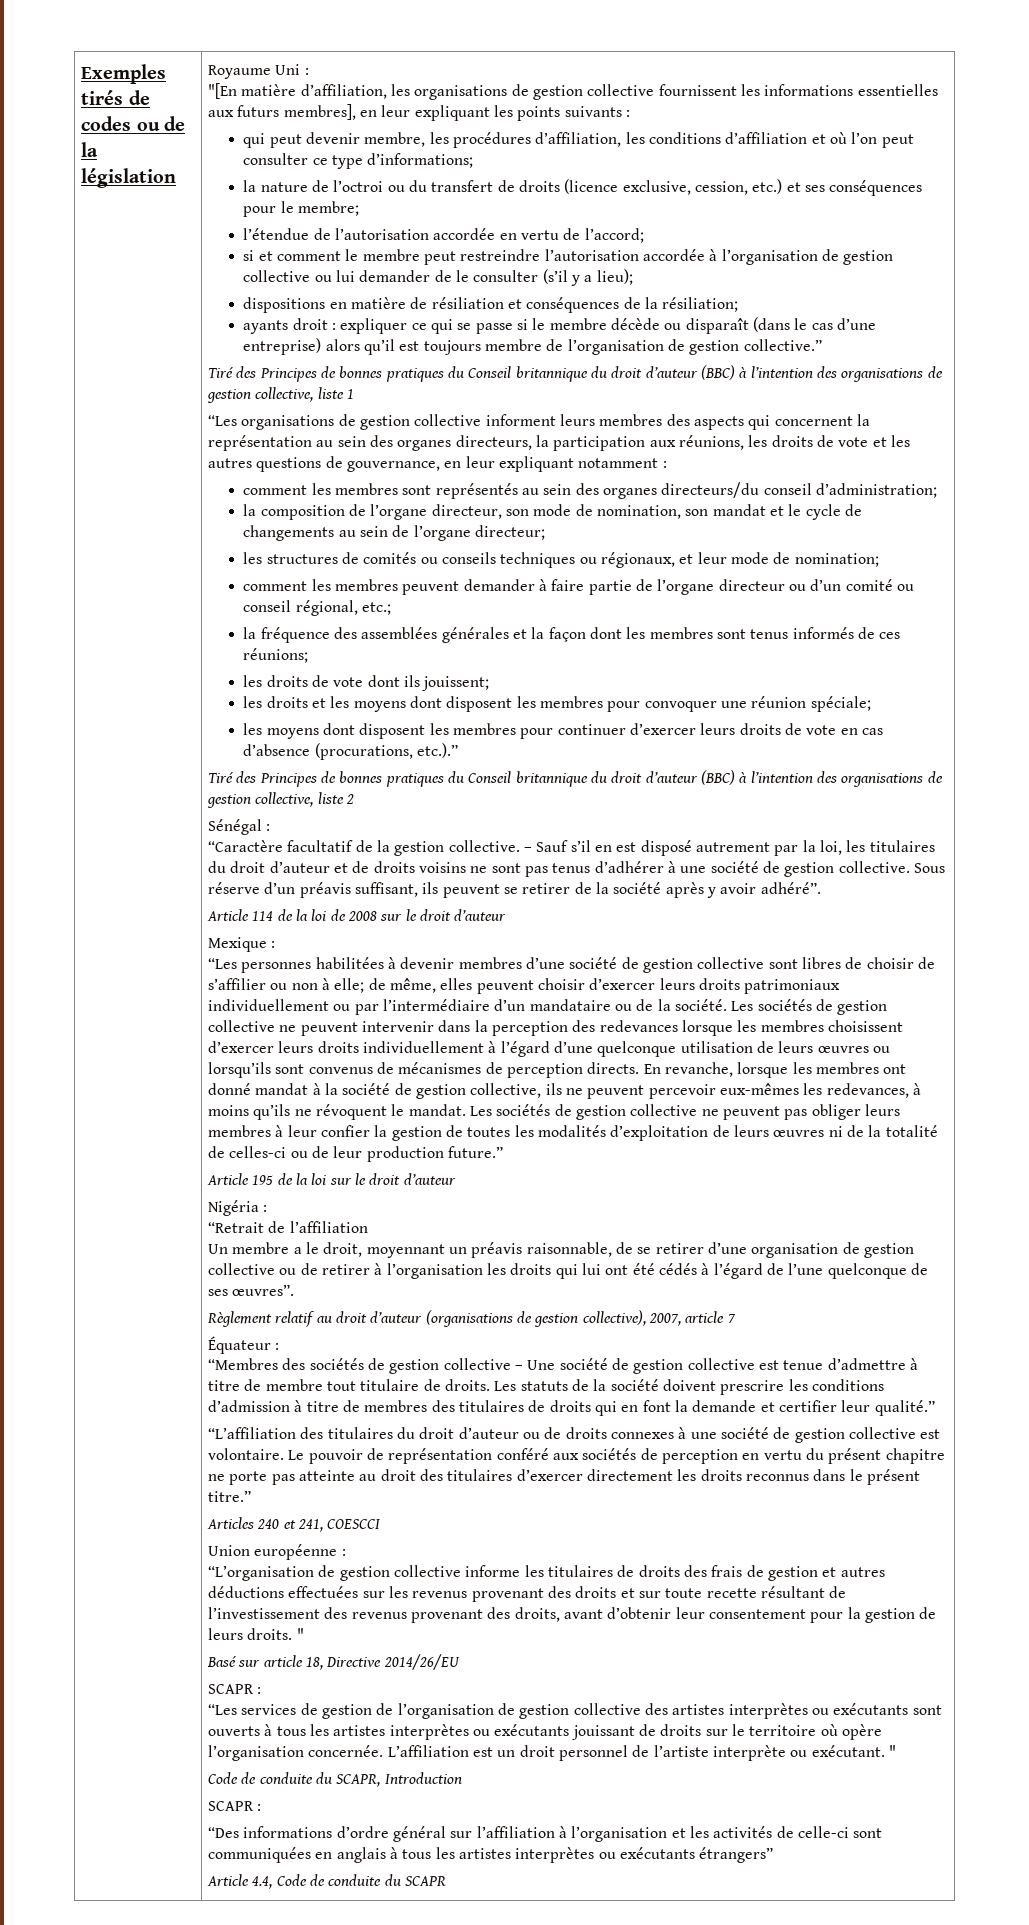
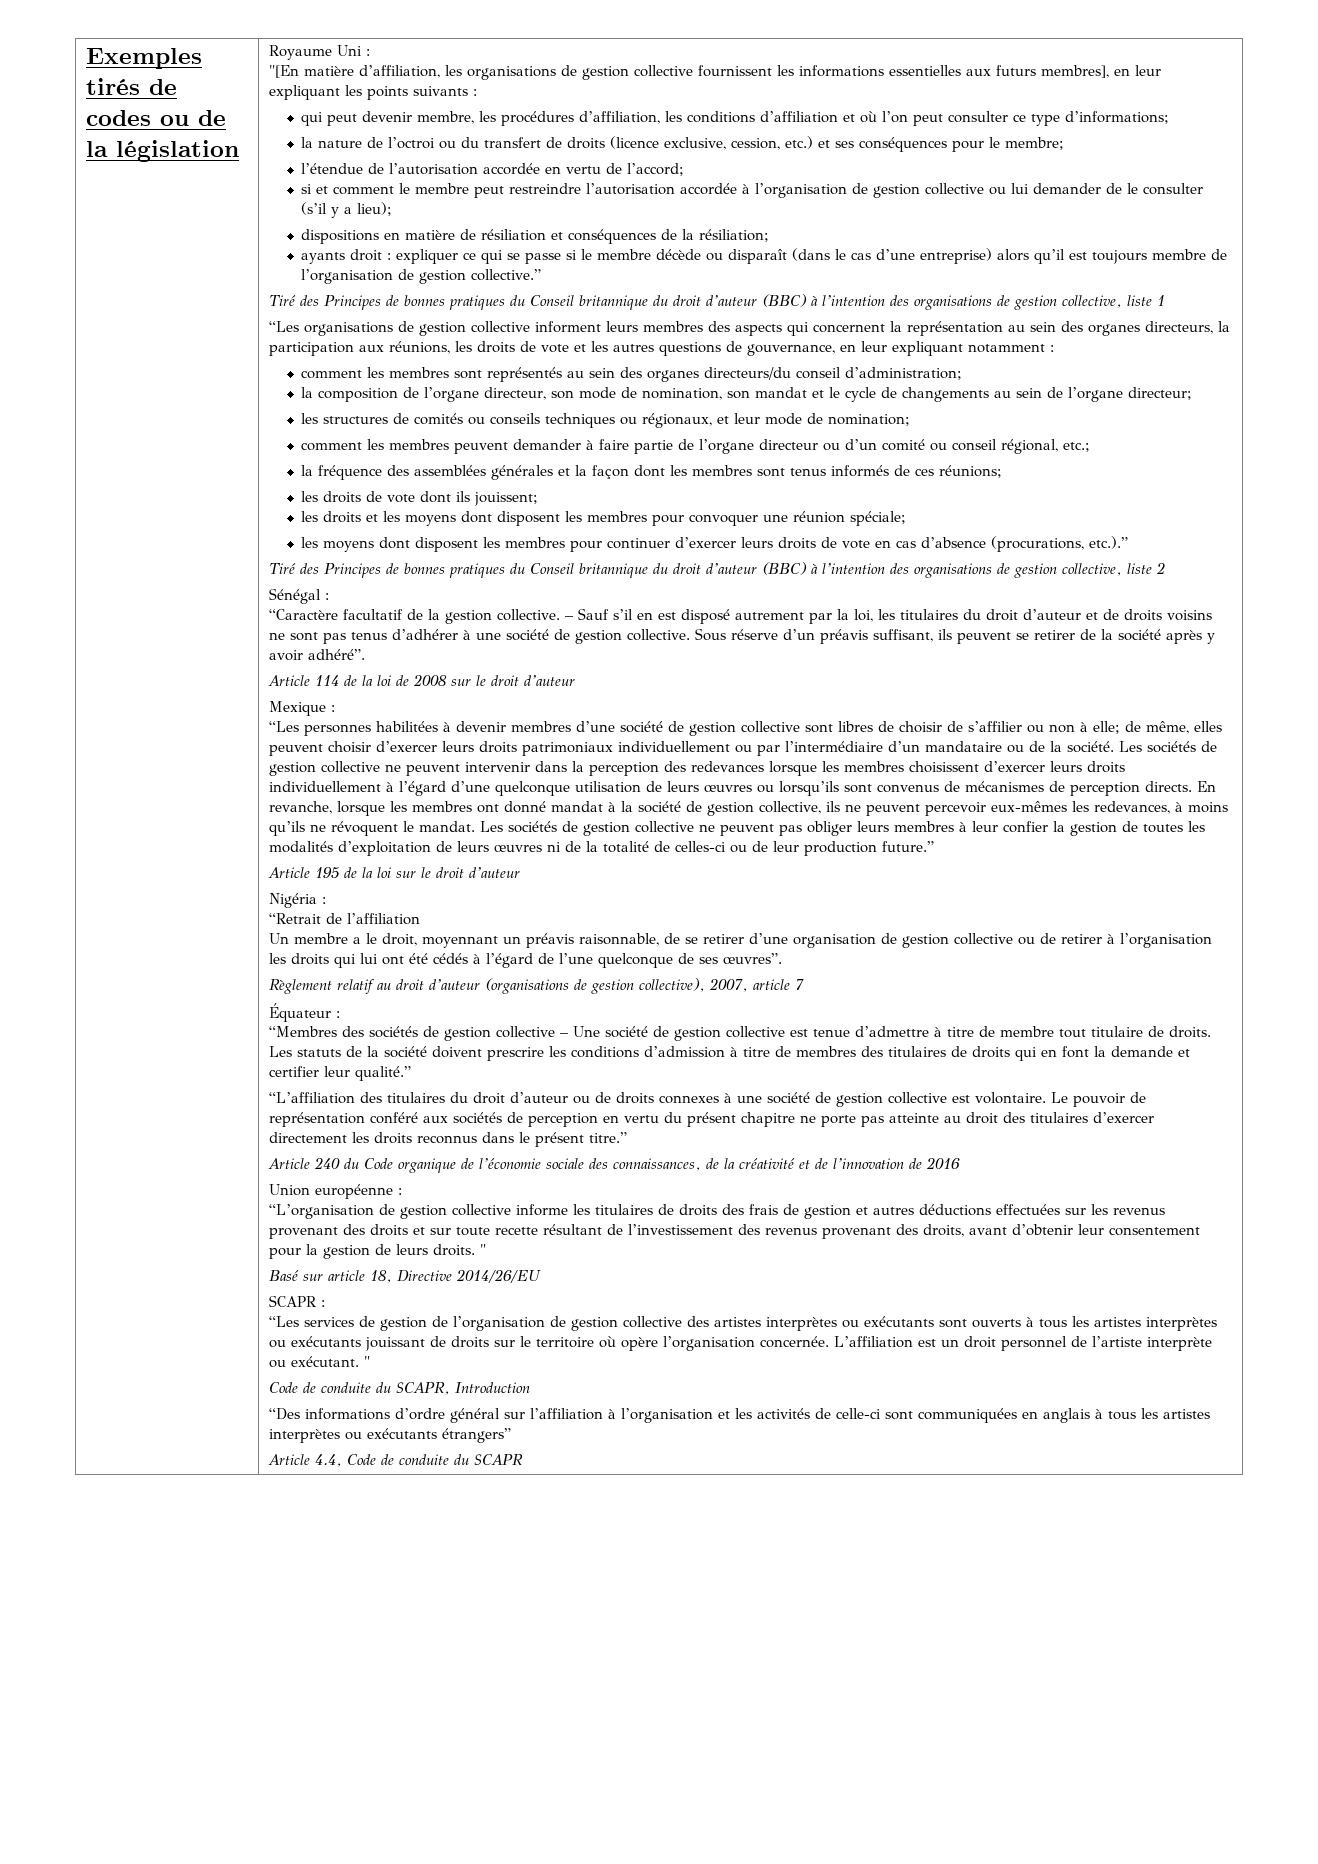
- Articles 240 et 241, COESCCI
+ Article 240 du Code organique de l’économie sociale des connaissances, de la créativité et de l’innovation de 2016
  Code de conduite du SCAPR, Introduction
- SCAPR :

